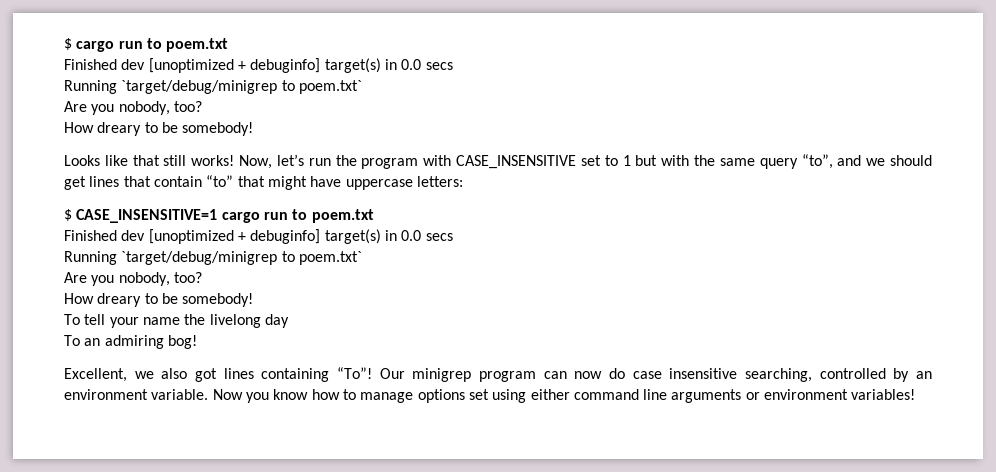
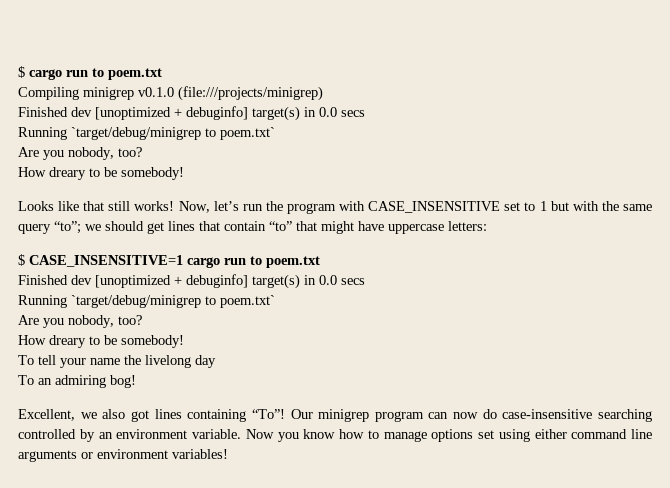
+ Compiling minigrep v0.1.0 (file:///projects/minigrep)
- Now, let’s run the program with CASE_INSENSITIVE set to 1 but with the same query “to”, and we should get lines that contain “to” that might have uppercase letters:
+ Now, let’s run the program with CASE_INSENSITIVE set to 1 but with the same query “to”; we should get lines that contain “to” that might have uppercase letters:
- Our minigrep program can now do case insensitive searching, controlled by an environment variable.
+ Our minigrep program can now do case-insensitive searching controlled by an environment variable.

